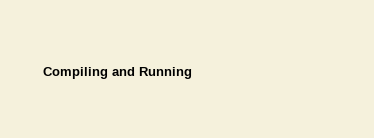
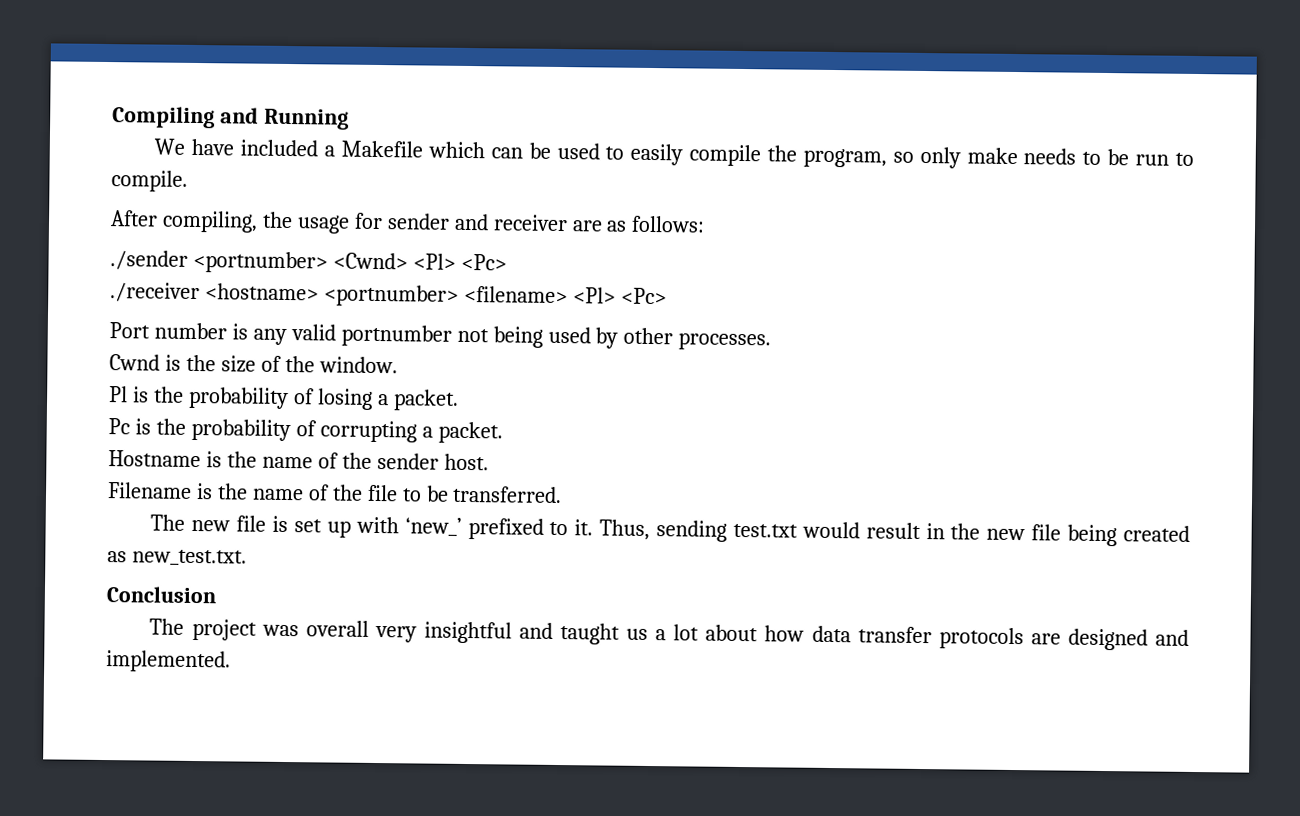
+ We have included a Makefile which can be used to easily compile the program, so only make needs to be run to compile.
+ After compiling, the usage for sender and receiver are as follows:
+ ./sender <portnumber> <Cwnd> <Pl> <Pc>
+ ./receiver <hostname> <portnumber> <filename> <Pl> <Pc>
+ Port number is any valid portnumber not being used by other processes.
+ Cwnd is the size of the window.
+ Pl is the probability of losing a packet.
+ Pc is the probability of corrupting a packet.
+ Hostname is the name of the sender host.
+ Filename is the name of the file to be transferred.
+ The new file is set up with ‘new_’ prefixed to it. Thus, sending test.txt would result in the new file being created as new_test.txt.
+ Conclusion
+ The project was overall very insightful and taught us a lot about how data transfer protocols are designed and implemented.

